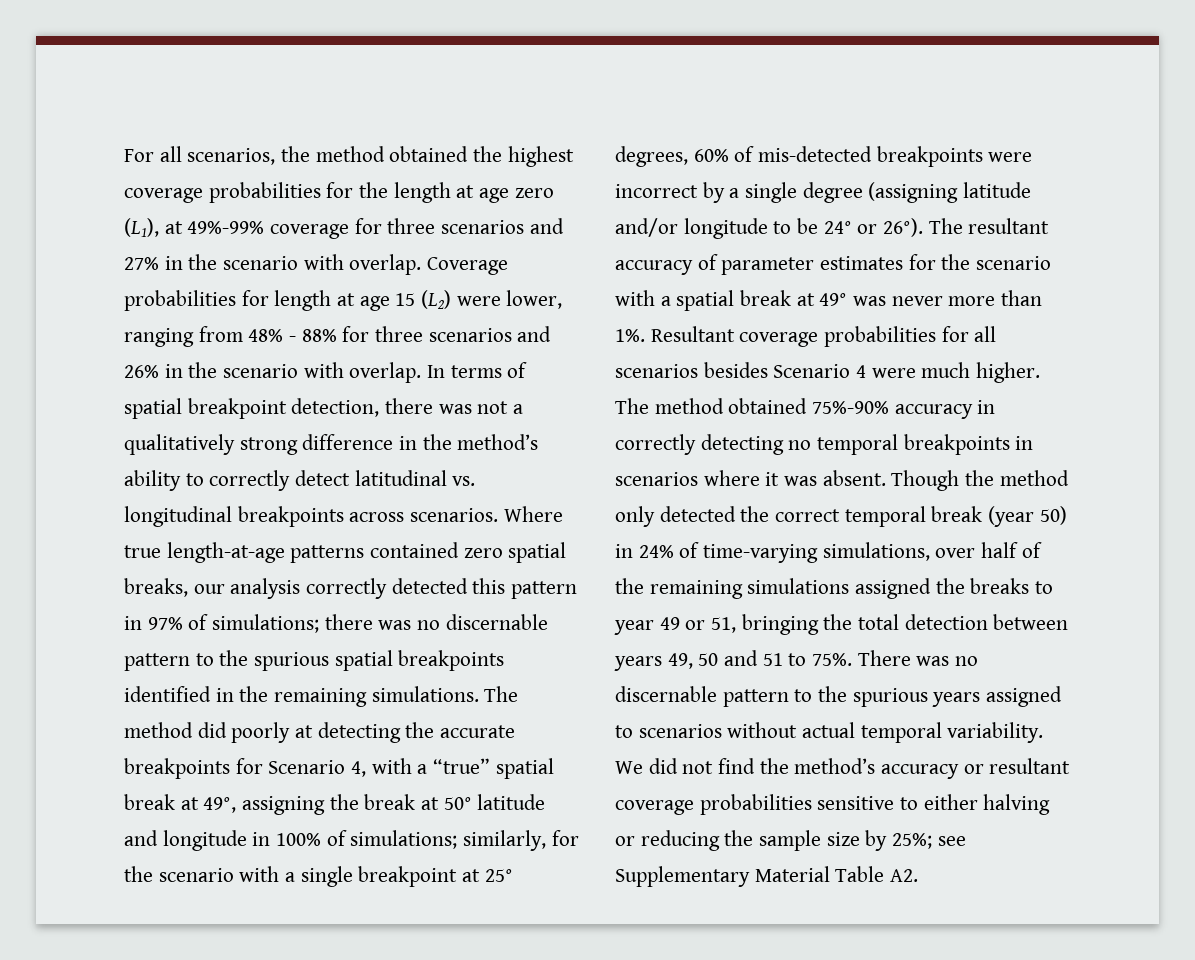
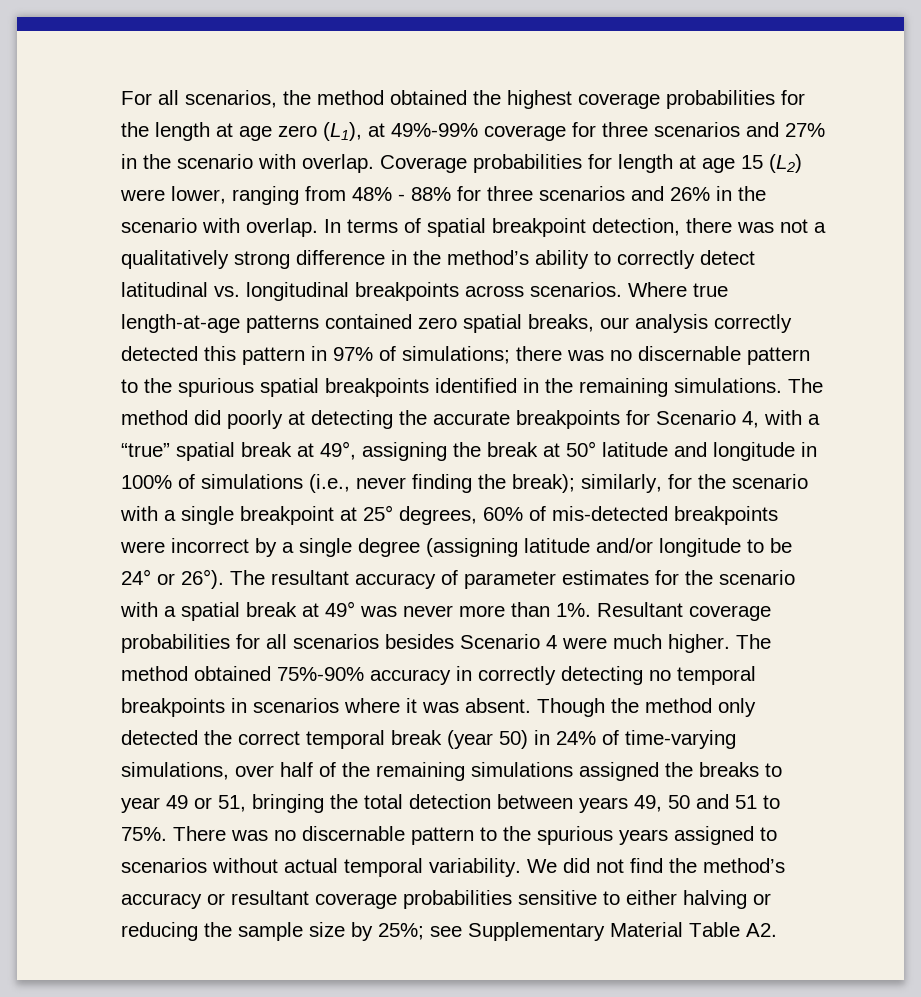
- The method did poorly at detecting the accurate breakpoints for Scenario 4, with a “true” spatial break at 49°, assigning the break at 50° latitude and longitude in 100% of simulations; similarly, for the scenario with a single breakpoint at 25° degrees, 60% of mis-detected breakpoints were incorrect by a single degree (assigning latitude and/or longitude to be 24° or 26°).
+ The method did poorly at detecting the accurate breakpoints for Scenario 4, with a “true” spatial break at 49°, assigning the break at 50° latitude and longitude in 100% of simulations (i.e., never finding the break); similarly, for the scenario with a single breakpoint at 25° degrees, 60% of mis-detected breakpoints were incorrect by a single degree (assigning latitude and/or longitude to be 24° or 26°).

